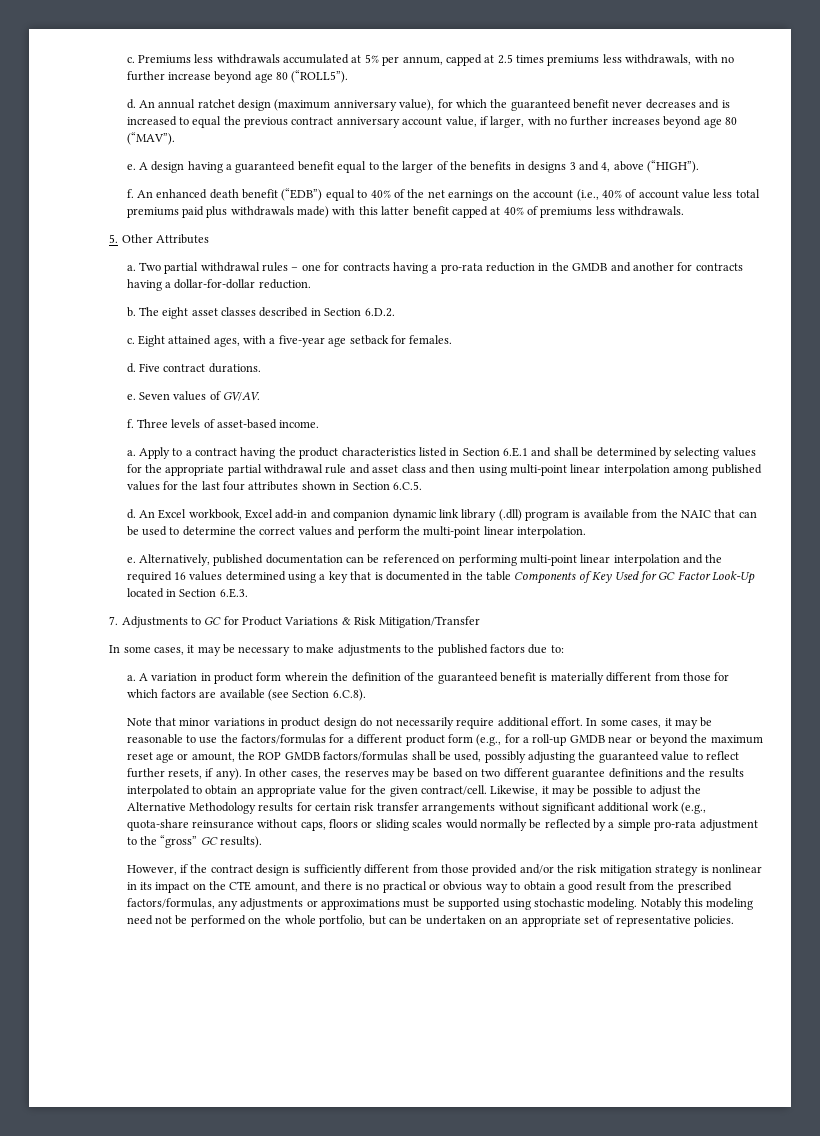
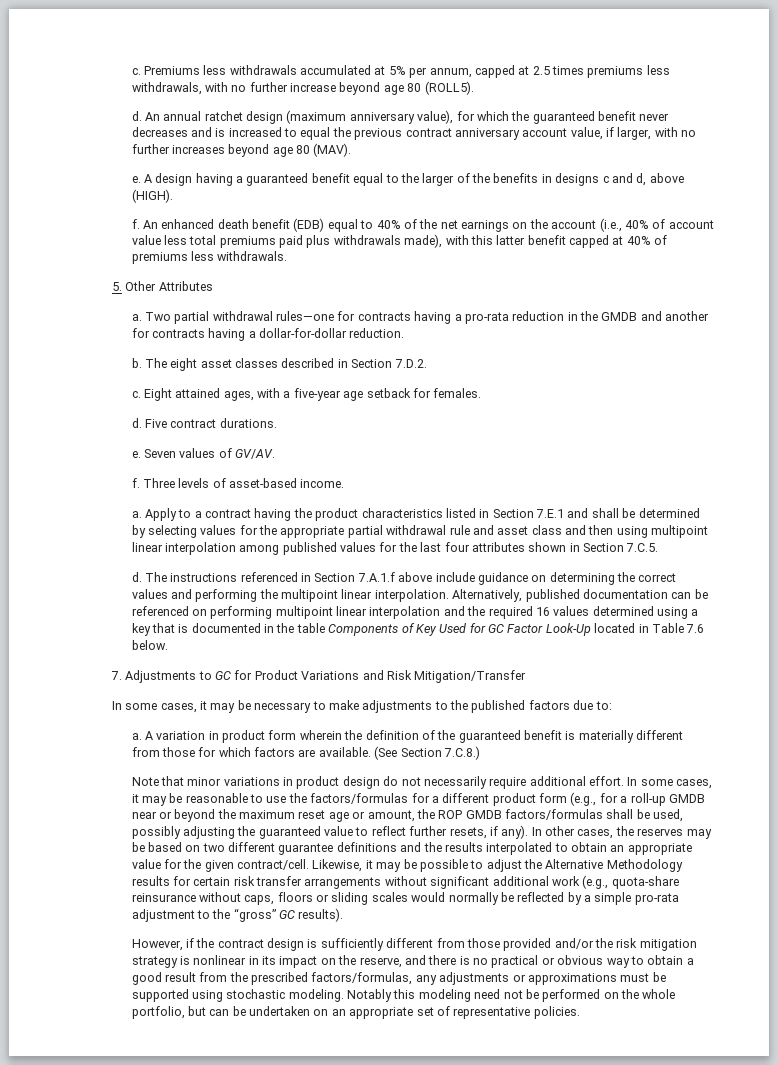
- Premiums less withdrawals accumulated at 5% per annum, capped at 2.5 times premiums less withdrawals, with no further increase beyond age 80 (“ROLL5”).
+ Premiums less withdrawals accumulated at 5% per annum, capped at 2.5 times premiums less withdrawals, with no further increase beyond age 80 (ROLL5).
- An annual ratchet design (maximum anniversary value), for which the guaranteed benefit never decreases and is increased to equal the previous contract anniversary account value, if larger, with no further increases beyond age 80 (“MAV”).
+ An annual ratchet design (maximum anniversary value), for which the guaranteed benefit never decreases and is increased to equal the previous contract anniversary account value, if larger, with no further increases beyond age 80 (MAV).
- A design having a guaranteed benefit equal to the larger of the benefits in designs 3 and 4, above (“HIGH”).
+ A design having a guaranteed benefit equal to the larger of the benefits in designs c and d, above (HIGH).
- An enhanced death benefit (“EDB”) equal to 40% of the net earnings on the account (i.e., 40% of account value less total premiums paid plus withdrawals made) with this latter benefit capped at 40% of premiums less withdrawals.
+ An enhanced death benefit (EDB) equal to 40% of the net earnings on the account (i.e., 40% of account value less total premiums paid plus withdrawals made), with this latter benefit capped at 40% of premiums less withdrawals.
- Two partial withdrawal rules – one for contracts having a pro-rata reduction in the GMDB and another for contracts having a dollar-for-dollar reduction.
+ Two partial withdrawal rules—one for contracts having a pro-rata reduction in the GMDB and another for contracts having a dollar-for-dollar reduction.
- The eight asset classes described in Section 6.D.2.
+ The eight asset classes described in Section 7.D.2.
- Apply to a contract having the product characteristics listed in Section 6.E.1 and shall be determined by selecting values for the appropriate partial withdrawal rule and asset class and then using multi-point linear interpolation among published values for the last four attributes shown in Section 6.C.5.
- d. An Excel workbook, Excel add-in and companion dynamic link library (.dll) program is available from the NAIC that can be used to determine the correct values and perform the multi-point linear interpolation.
- e.
+ Apply to a contract having the product characteristics listed in Section 7.E.1 and shall be determined by selecting values for the appropriate partial withdrawal rule and asset class and then using multipoint linear interpolation among published values for the last four attributes shown in Section 7.C.5.
+ d. The instructions referenced in Section 7.A.1.f above include guidance on determining the correct values and performing the multipoint linear interpolation.
- Alternatively, published documentation can be referenced on performing multi-point linear interpolation and the required 16 values determined using a key that is documented in the table Components of Key Used for GC Factor Look-Up located in Section 6.E.3.
+ Alternatively, published documentation can be referenced on performing multipoint linear interpolation and the required 16 values determined using a key that is documented in the table Components of Key Used for GC Factor Look-Up located in Table 7.6 below.
- 7. Adjustments to GC for Product Variations & Risk Mitigation/Transfer
+ 7. Adjustments to GC for Product Variations and Risk Mitigation/Transfer
- A variation in product form wherein the definition of the guaranteed benefit is materially different from those for which factors are available (see Section 6.C.8).
+ A variation in product form wherein the definition of the guaranteed benefit is materially different from those for which factors are available. (See Section 7.C.8.)
- However, if the contract design is sufficiently different from those provided and/or the risk mitigation strategy is nonlinear in its impact on the CTE amount, and there is no practical or obvious way to obtain a good result from the prescribed factors/formulas, any adjustments or approximations must be supported using stochastic modeling.
+ However, if the contract design is sufficiently different from those provided and/or the risk mitigation strategy is nonlinear in its impact on the reserve, and there is no practical or obvious way to obtain a good result from the prescribed factors/formulas, any adjustments or approximations must be supported using stochastic modeling.

